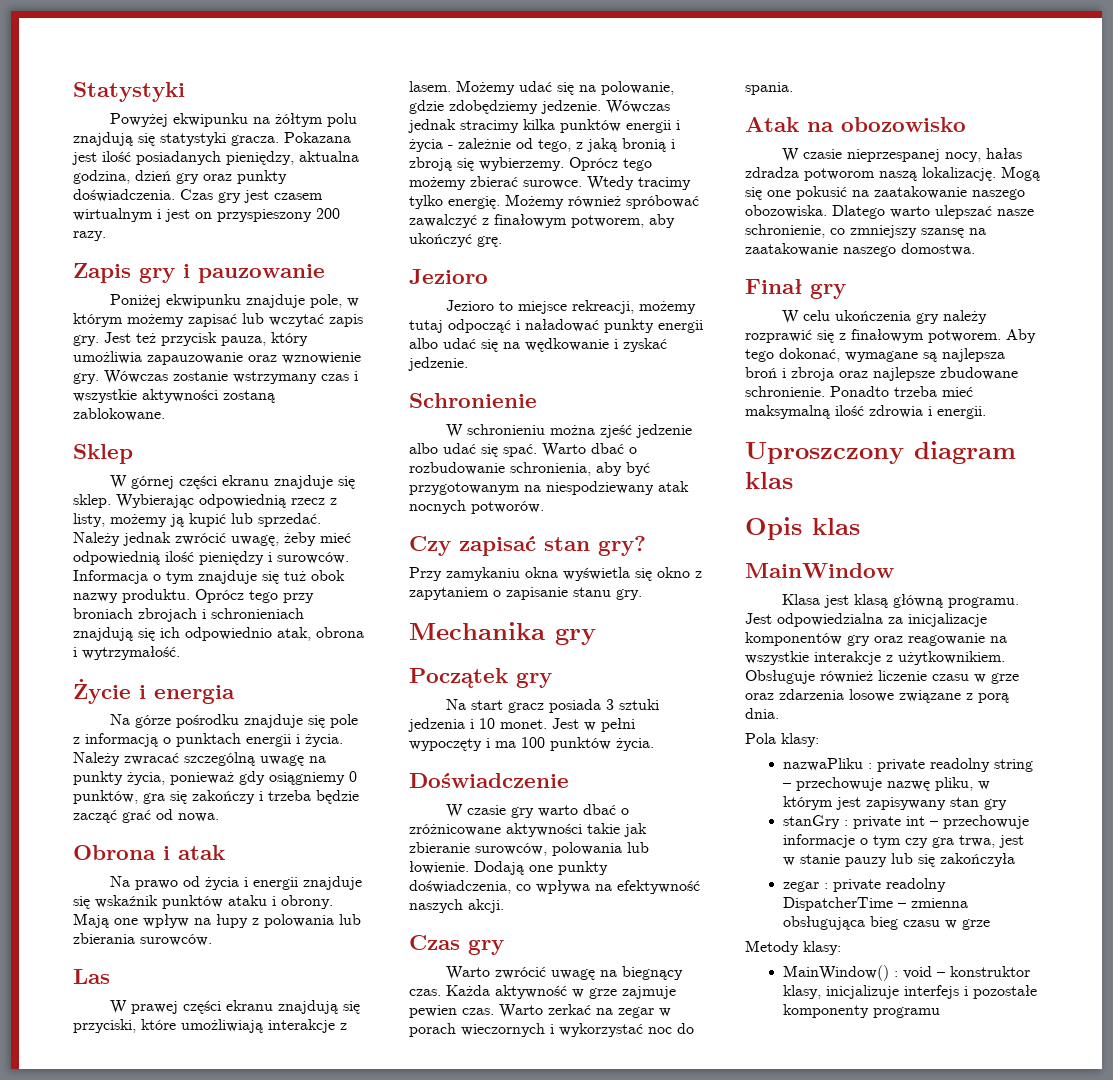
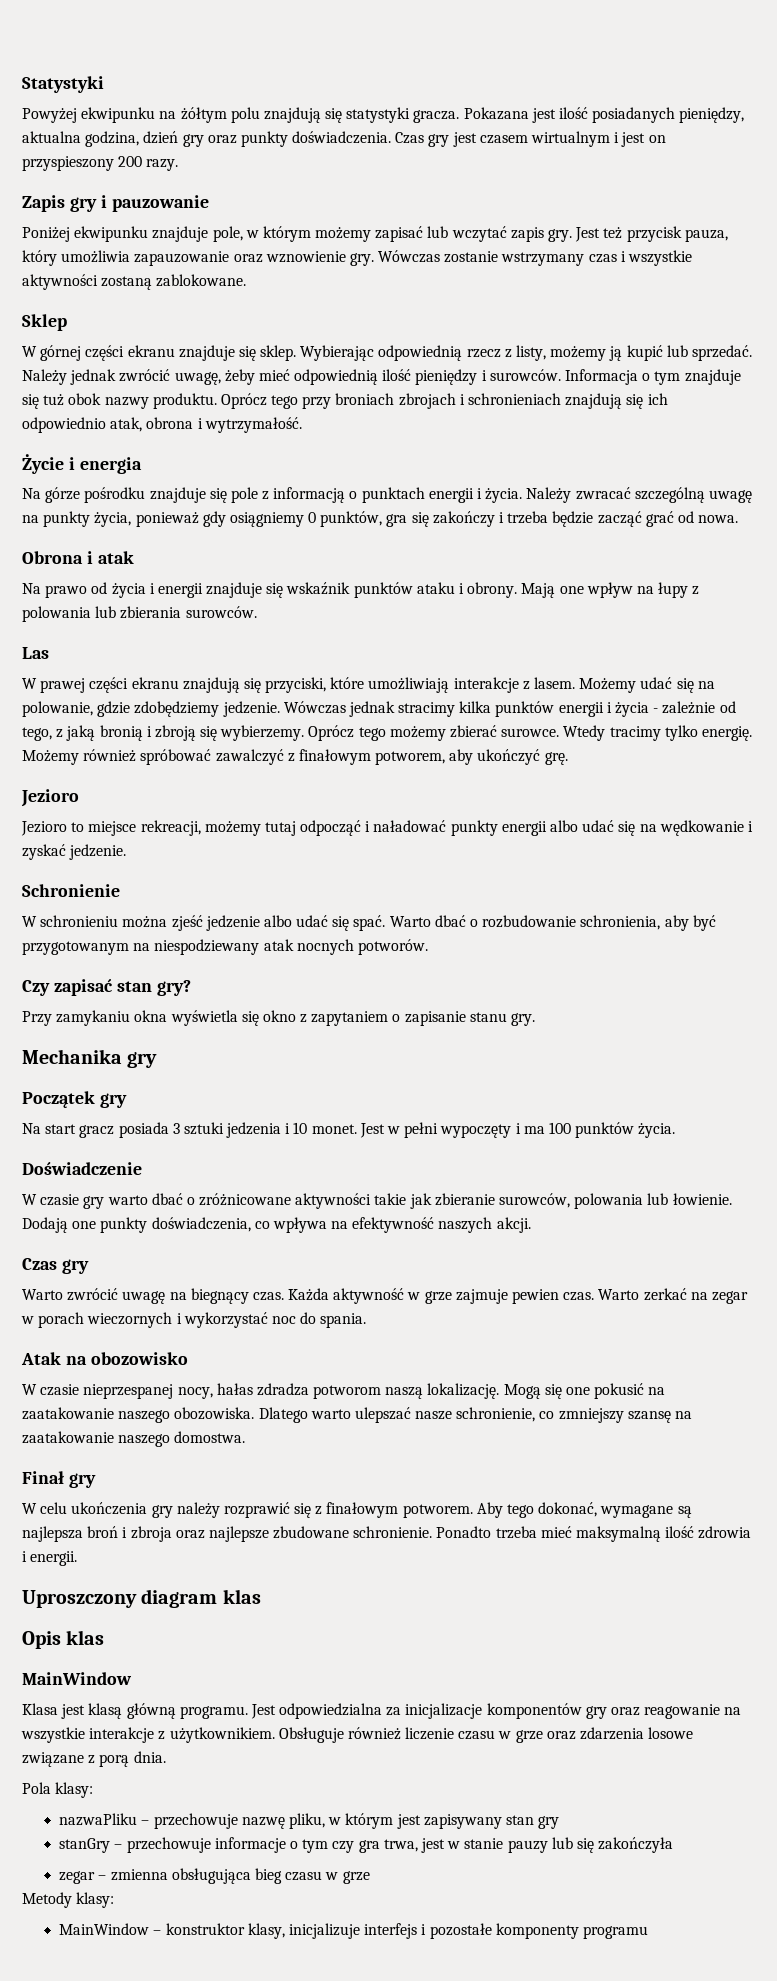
- nazwaPliku : private readolny string – przechowuje nazwę pliku, w którym jest zapisywany stan gry
+ nazwaPliku – przechowuje nazwę pliku, w którym jest zapisywany stan gry
- stanGry : private int – przechowuje informacje o tym czy gra trwa, jest w stanie pauzy lub się zakończyła
+ stanGry – przechowuje informacje o tym czy gra trwa, jest w stanie pauzy lub się zakończyła
- zegar : private readolny DispatcherTime – zmienna obsługująca bieg czasu w grze
+ zegar – zmienna obsługująca bieg czasu w grze
- MainWindow() : void – konstruktor klasy, inicjalizuje interfejs i pozostałe komponenty programu
+ MainWindow – konstruktor klasy, inicjalizuje interfejs i pozostałe komponenty programu

